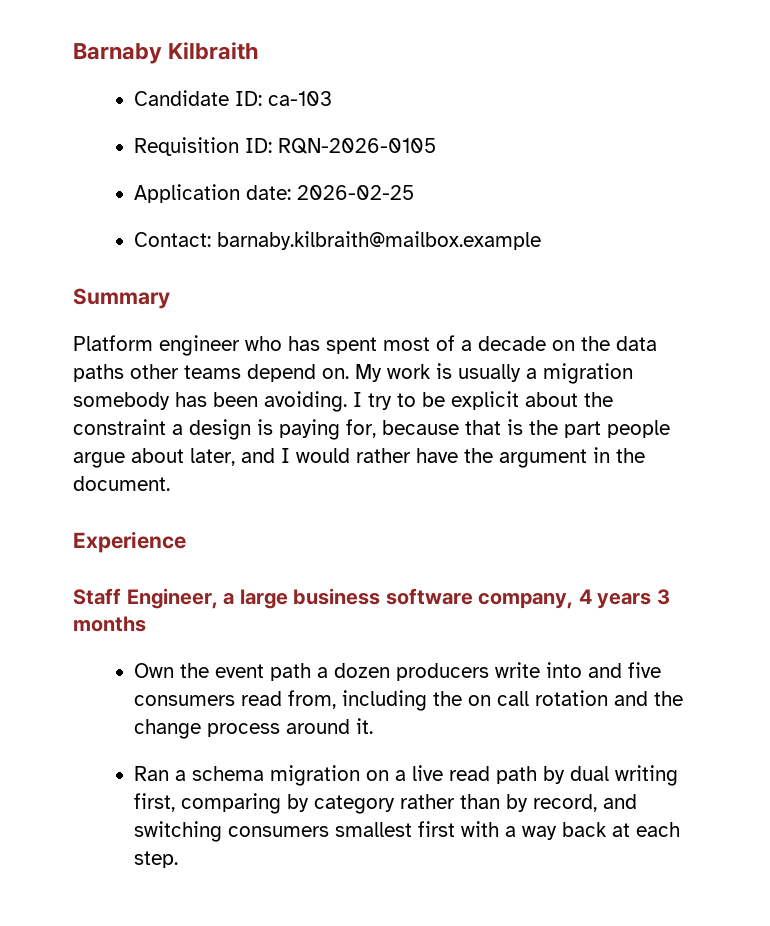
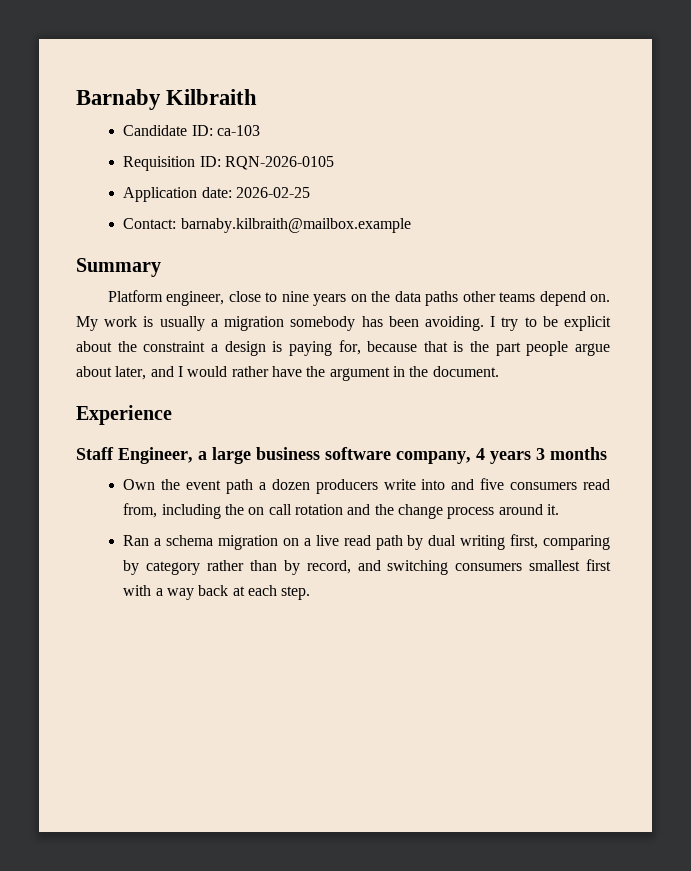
- Platform engineer who has spent most of a decade on the data paths other teams depend on.
+ Platform engineer, close to nine years on the data paths other teams depend on.

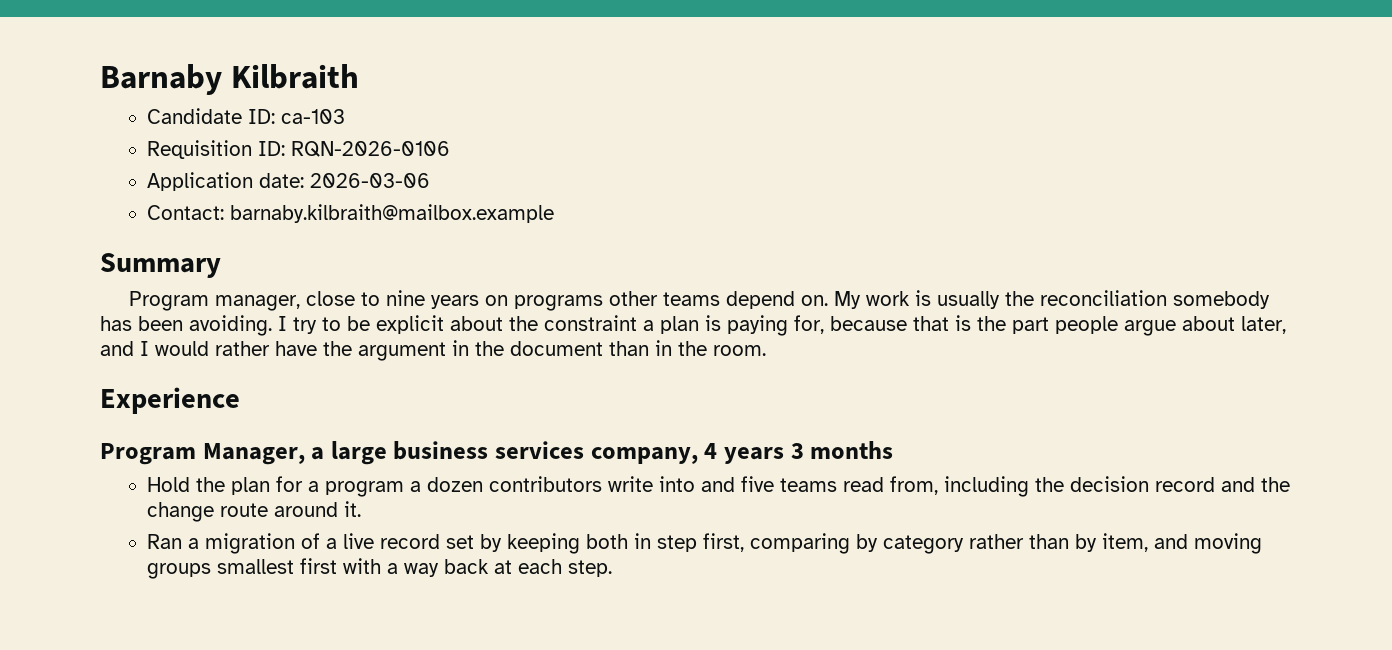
- Requisition ID: RQN-2026-0105
+ Requisition ID: RQN-2026-0106
- Application date: 2026-02-25
+ Application date: 2026-03-06
- Platform engineer, close to nine years on the data paths other teams depend on.
+ Program manager, close to nine years on programs other teams depend on.
- My work is usually a migration somebody has been avoiding.
+ My work is usually the reconciliation somebody has been avoiding.
- I try to be explicit about the constraint a design is paying for, because that is the part people argue about later, and I would rather have the argument in the document.
+ I try to be explicit about the constraint a plan is paying for, because that is the part people argue about later, and I would rather have the argument in the document than in the room.
- Staff Engineer, a large business software company, 4 years 3 months
+ Program Manager, a large business services company, 4 years 3 months
- Own the event path a dozen producers write into and five consumers read from, including the on call rotation and the change process around it.
+ Hold the plan for a program a dozen contributors write into and five teams read from, including the decision record and the change route around it.
- Ran a schema migration on a live read path by dual writing first, comparing by category rather than by record, and switching consumers smallest first with a way back at each step.
+ Ran a migration of a live record set by keeping both in step first, comparing by category rather than by item, and moving groups smallest first with a way back at each step.

